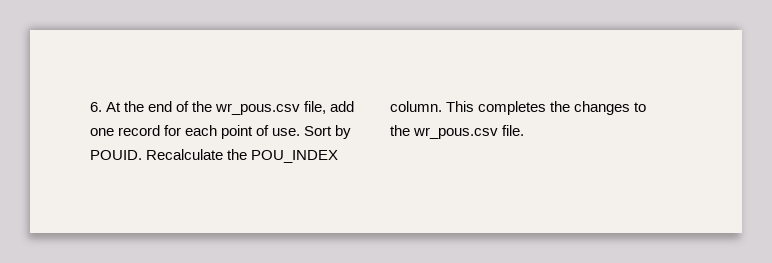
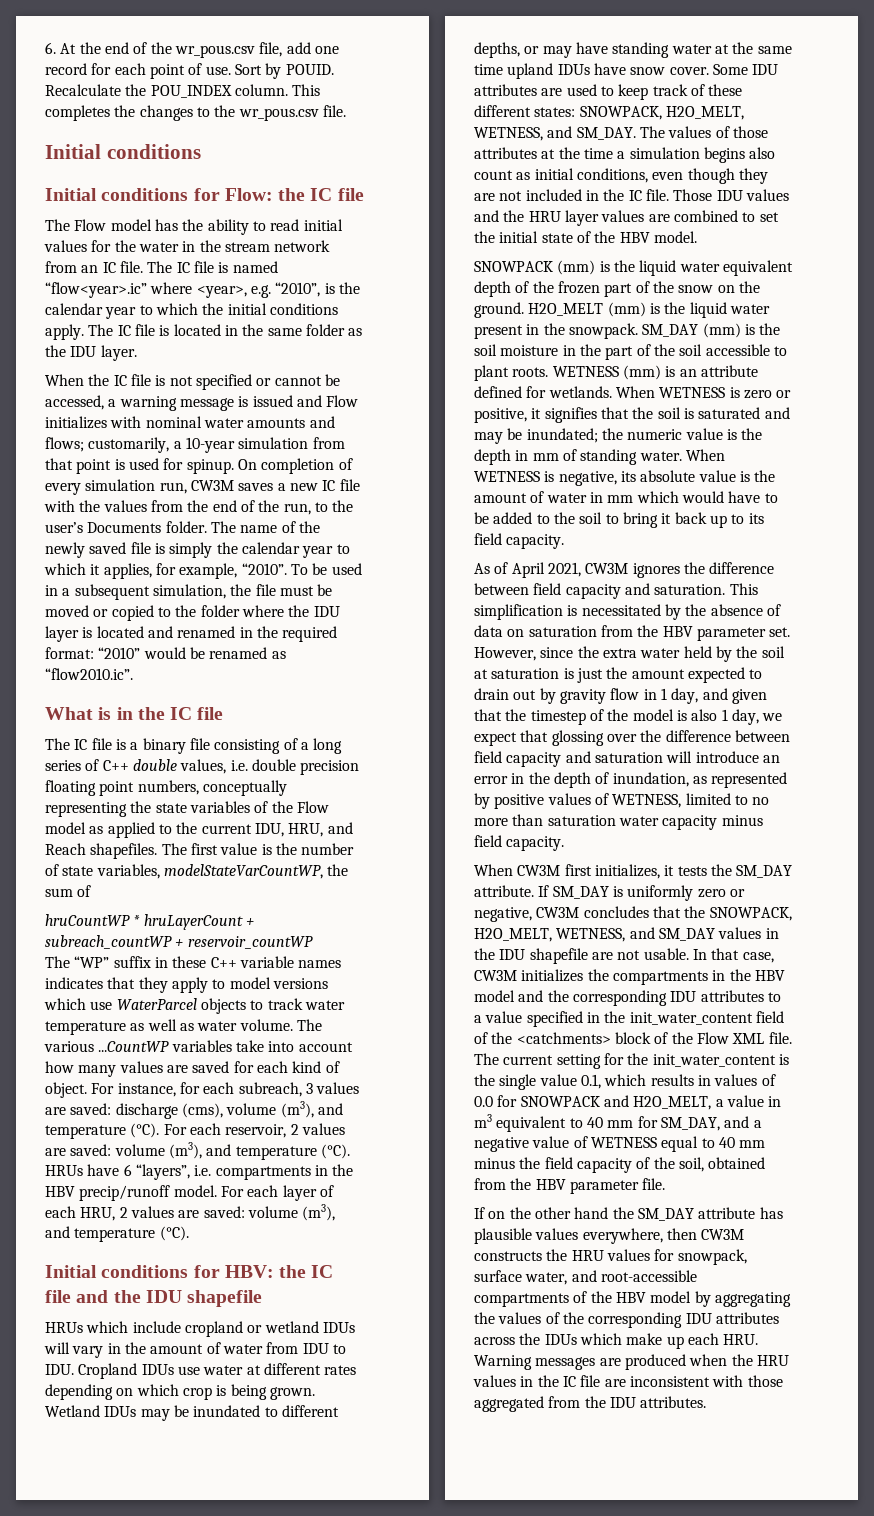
  This completes the changes to the wr_pous.csv file.
+ Initial conditions
+ Initial conditions for Flow: the IC file
+ The Flow model has the ability to read initial values for the water in the stream network from an IC file. The IC file is named “flow<year>.ic” where <year>, e.g. “2010”, is the calendar year to which the initial conditions apply. The IC file is located in the same folder as the IDU layer.
+ When the IC file is not specified or cannot be accessed, a warning message is issued and Flow initializes with nominal water amounts and flows; customarily, a 10-year simulation from that point is used for spinup. On completion of every simulation run, CW3M saves a new IC file with the values from the end of the run, to the user’s Documents folder. The name of the newly saved file is simply the calendar year to which it applies, for example, “2010”. To be used in a subsequent simulation, the file must be moved or copied to the folder where the IDU layer is located and renamed in the required format: “2010” would be renamed as “flow2010.ic”.
+ What is in the IC file
+ The IC file is a binary file consisting of a long series of C++ double values, i.e. double precision floating point numbers, conceptually representing the state variables of the Flow model as applied to the current IDU, HRU, and Reach shapefiles. The first value is the number of state variables, modelStateVarCountWP, the sum of
+ hruCountWP * hruLayerCount + subreach_countWP + reservoir_countWP
+ The “WP” suffix in these C++ variable names indicates that they apply to model versions which use WaterParcel objects to track water temperature as well as water volume. The various ...CountWP variables take into account how many values are saved for each kind of object. For instance, for each subreach, 3 values are saved: discharge (cms), volume (m3), and temperature (°C). For each reservoir, 2 values are saved: volume (m3), and temperature (°C). HRUs have 6 “layers”, i.e. compartments in the HBV precip/runoff model. For each layer of each HRU, 2 values are saved: volume (m3), and temperature (°C).
+ Initial conditions for HBV: the IC file and the IDU shapefile
+ HRUs which include cropland or wetland IDUs will vary in the amount of water from IDU to IDU. Cropland IDUs use water at different rates depending on which crop is being grown. Wetland IDUs may be inundated to different depths, or may have standing water at the same time upland IDUs have snow cover. Some IDU attributes are used to keep track of these different states: SNOWPACK, H2O_MELT, WETNESS, and SM_DAY. The values of those attributes at the time a simulation begins also count as initial conditions, even though they are not included in the IC file. Those IDU values and the HRU layer values are combined to set the initial state of the HBV model.
+ SNOWPACK (mm) is the liquid water equivalent depth of the frozen part of the snow on the ground. H2O_MELT (mm) is the liquid water present in the snowpack. SM_DAY (mm) is the soil moisture in the part of the soil accessible to plant roots. WETNESS (mm) is an attribute defined for wetlands. When WETNESS is zero or positive, it signifies that the soil is saturated and may be inundated; the numeric value is the depth in mm of standing water. When WETNESS is negative, its absolute value is the amount of water in mm which would have to be added to the soil to bring it back up to its field capacity.
+ As of April 2021, CW3M ignores the difference between field capacity and saturation. This simplification is necessitated by the absence of data on saturation from the HBV parameter set. However, since the extra water held by the soil at saturation is just the amount expected to drain out by gravity flow in 1 day, and given that the timestep of the model is also 1 day, we expect that glossing over the difference between field capacity and saturation will introduce an error in the depth of inundation, as represented by positive values of WETNESS, limited to no more than saturation water capacity minus field capacity.
+ When CW3M first initializes, it tests the SM_DAY attribute. If SM_DAY is uniformly zero or negative, CW3M concludes that the SNOWPACK, H2O_MELT, WETNESS, and SM_DAY values in the IDU shapefile are not usable. In that case, CW3M initializes the compartments in the HBV model and the corresponding IDU attributes to a value specified in the init_water_content field of the <catchments> block of the Flow XML file. The current setting for the init_water_content is the single value 0.1, which results in values of 0.0 for SNOWPACK and H2O_MELT, a value in m3 equivalent to 40 mm for SM_DAY, and a negative value of WETNESS equal to 40 mm minus the field capacity of the soil, obtained from the HBV parameter file.
+ If on the other hand the SM_DAY attribute has plausible values everywhere, then CW3M constructs the HRU values for snowpack, surface water, and root-accessible compartments of the HBV model by aggregating the values of the corresponding IDU attributes across the IDUs which make up each HRU. Warning messages are produced when the HRU values in the IC file are inconsistent with those aggregated from the IDU attributes.

